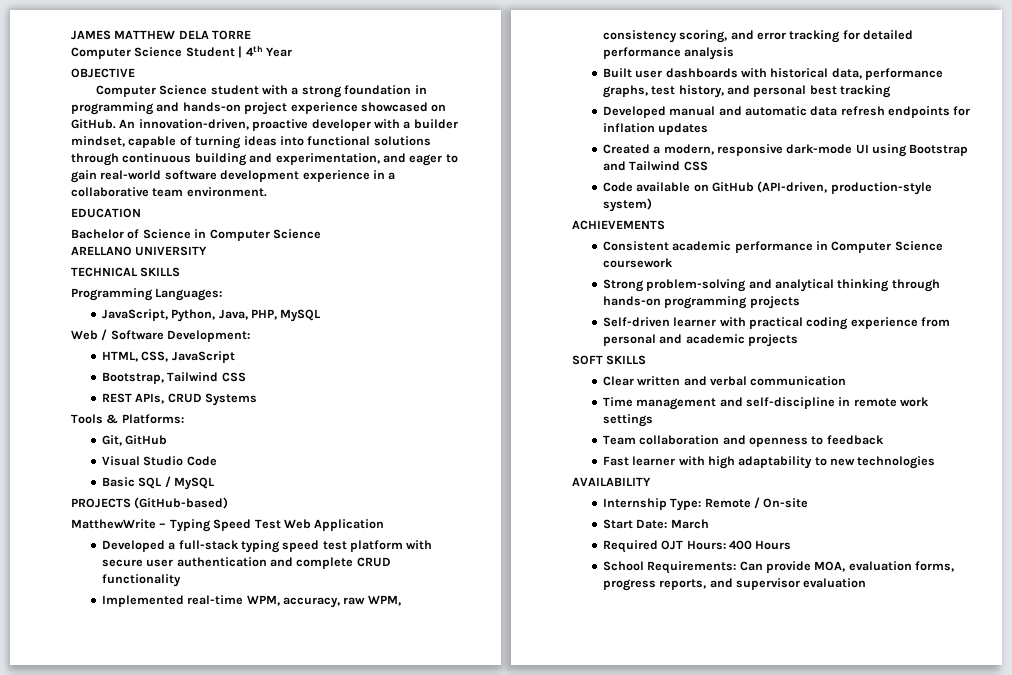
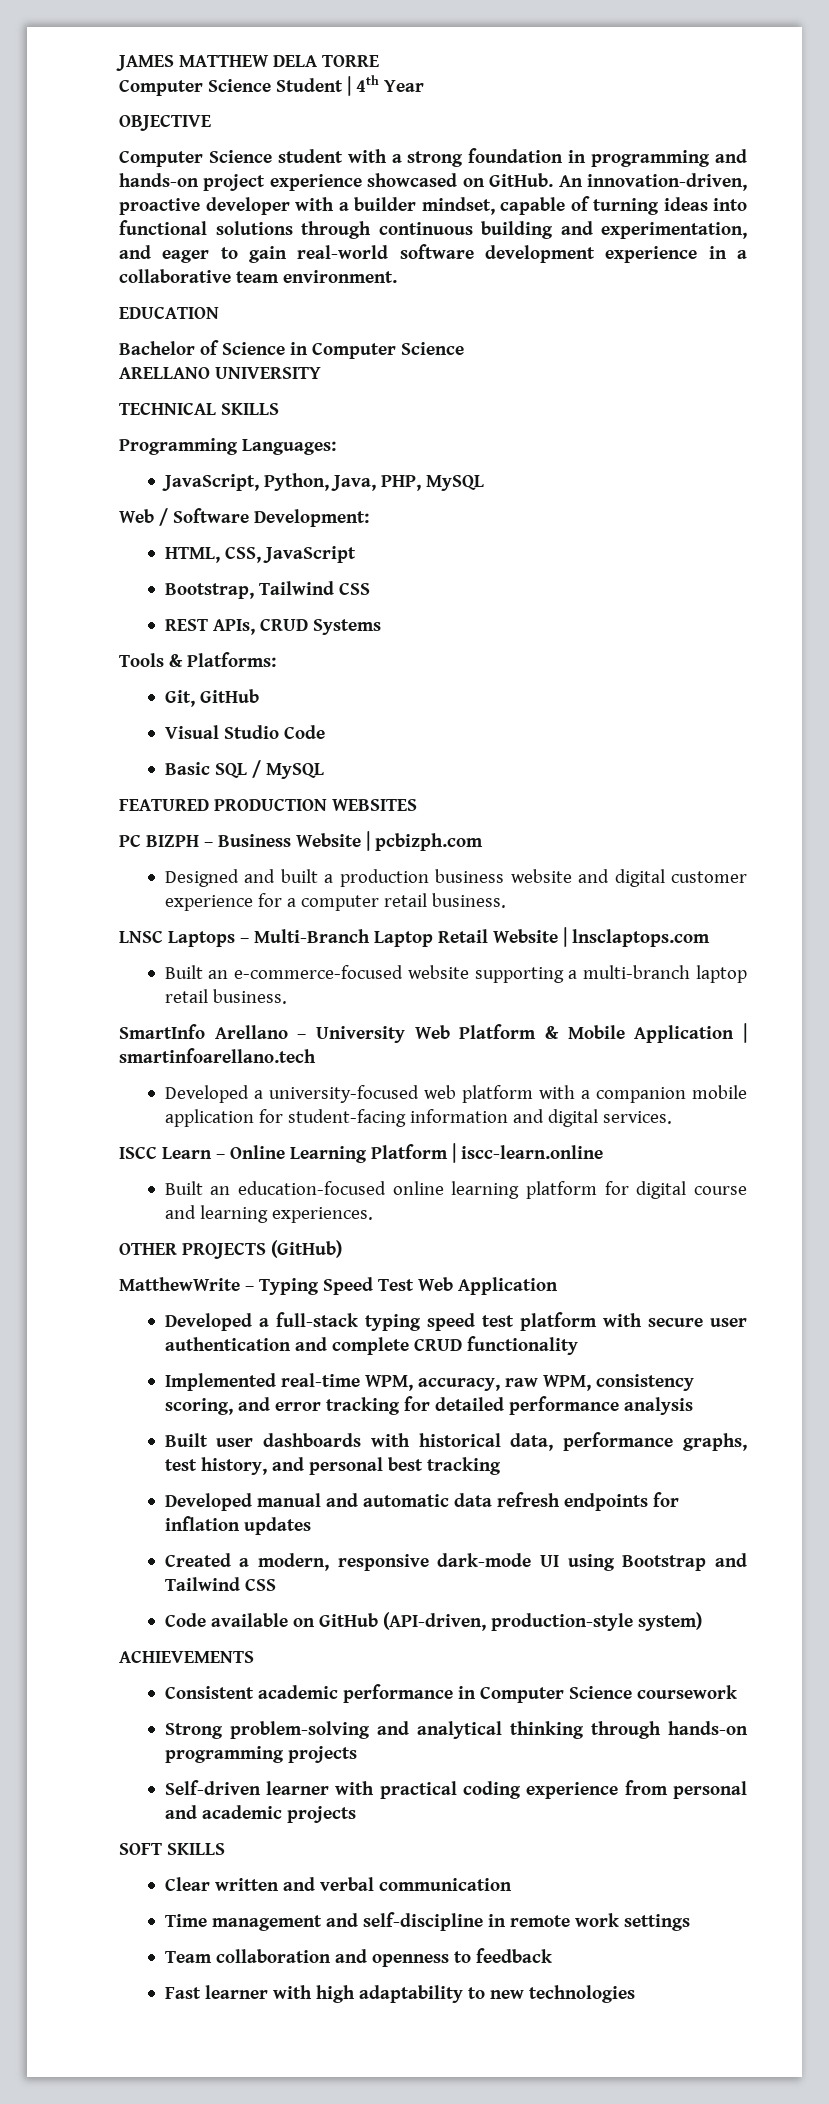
- PROJECTS (GitHub-based)
+ FEATURED PRODUCTION WEBSITES
+ PC BIZPH – Business Website | pcbizph.com
+ Designed and built a production business website and digital customer experience for a computer retail business.
+ LNSC Laptops – Multi-Branch Laptop Retail Website | lnsclaptops.com
+ Built an e-commerce-focused website supporting a multi-branch laptop retail business.
+ SmartInfo Arellano – University Web Platform & Mobile Application | smartinfoarellano.tech
+ Developed a university-focused web platform with a companion mobile application for student-facing information and digital services.
+ ISCC Learn – Online Learning Platform | iscc-learn.online
+ Built an education-focused online learning platform for digital course and learning experiences.
+ OTHER PROJECTS (GitHub)
- AVAILABILITY
- Internship Type: Remote / On-site
- Start Date: March
- Required OJT Hours: 400 Hours
- School Requirements: Can provide MOA, evaluation forms, progress reports, and supervisor evaluation

